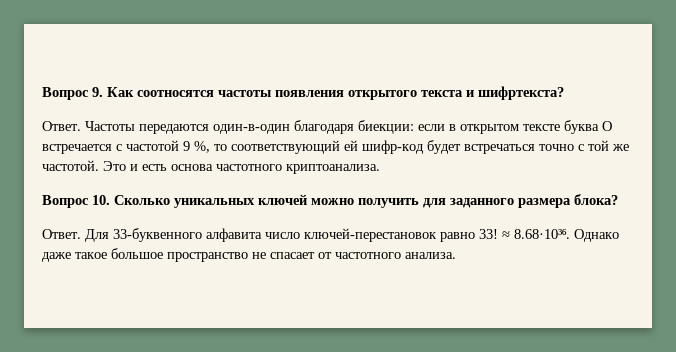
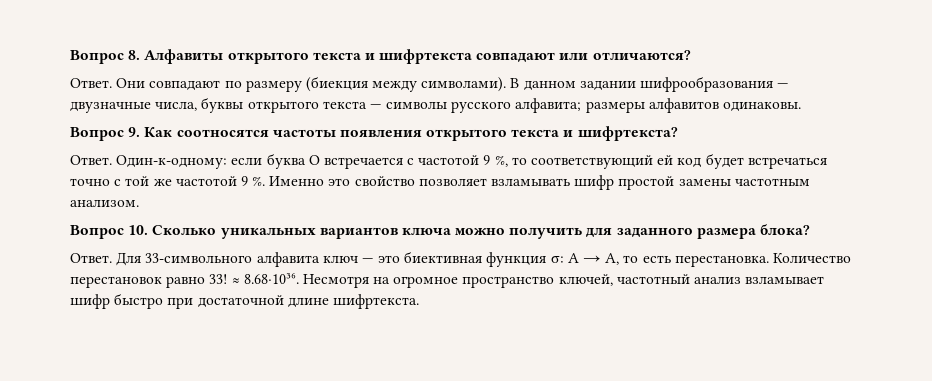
+ Вопрос 8. Алфавиты открытого текста и шифртекста совпадают или отличаются?
+ Ответ. Они совпадают по размеру (биекция между символами). В данном задании шифрообразования — двузначные числа, буквы открытого текста — символы русского алфавита; размеры алфавитов одинаковы.
- Частоты передаются один-в-один благодаря биекции: если в открытом тексте буква О встречается с частотой 9 %, то соответствующий ей шифр-код будет встречаться точно с той же частотой. Это и есть основа частотного криптоанализа.
+ Один-к-одному: если буква О встречается с частотой 9 %, то соответствующий ей код будет встречаться точно с той же частотой 9 %. Именно это свойство позволяет взламывать шифр простой замены частотным анализом.
- Вопрос 10. Сколько уникальных ключей можно получить для заданного размера блока?
+ Вопрос 10. Сколько уникальных вариантов ключа можно получить для заданного размера блока?
- Для 33-буквенного алфавита число ключей-перестановок равно 33! ≈ 8.68·10³⁶. Однако даже такое большое пространство не спасает от частотного анализа.
+ Для 33-символьного алфавита ключ — это биективная функция σ: A → A, то есть перестановка. Количество перестановок равно 33! ≈ 8.68·10³⁶. Несмотря на огромное пространство ключей, частотный анализ взламывает шифр быстро при достаточной длине шифртекста.

